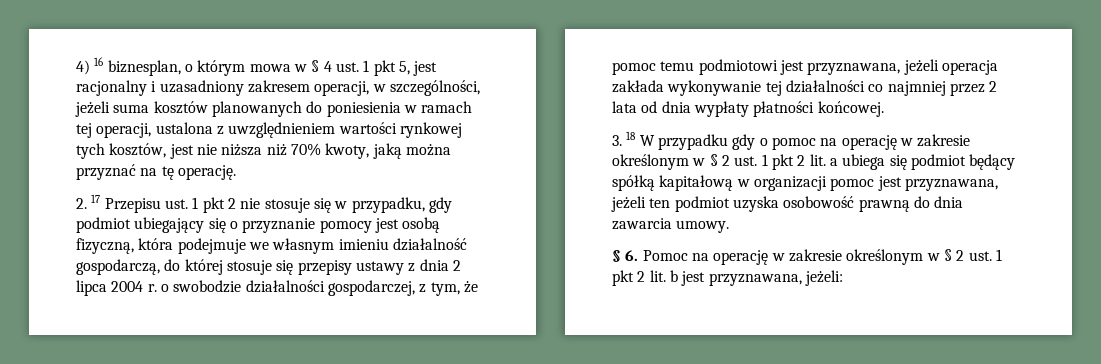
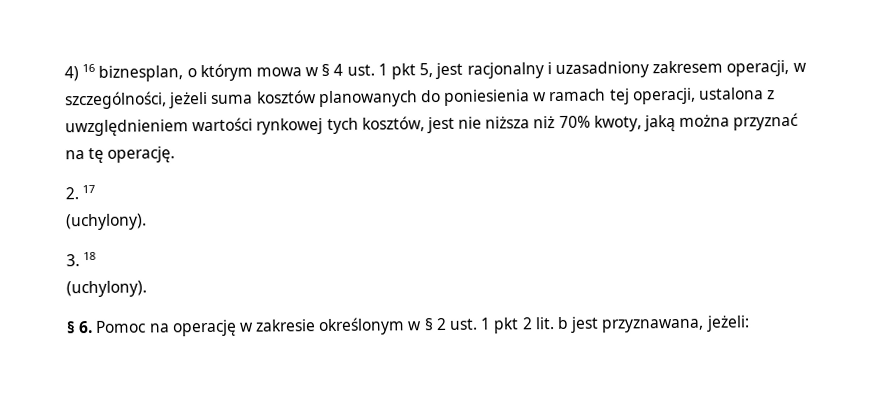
- 2. 17 Przepisu ust. 1 pkt 2 nie stosuje się w przypadku, gdy podmiot ubiegający się o przyznanie pomocy jest osobą fizyczną, która podejmuje we własnym imieniu działalność gospodarczą, do której stosuje się przepisy ustawy z dnia 2 lipca 2004 r. o swobodzie działalności gospodarczej, z tym, że pomoc temu podmiotowi jest przyznawana, jeżeli operacja zakłada wykonywanie tej działalności co najmniej przez 2 lata od dnia wypłaty płatności końcowej.
- 3. 18 W przypadku gdy o pomoc na operację w zakresie określonym w § 2 ust. 1 pkt 2 lit. a ubiega się podmiot będący spółką kapitałową w organizacji pomoc jest przyznawana, jeżeli ten podmiot uzyska osobowość prawną do dnia zawarcia umowy.
+ 2. 17
+ (uchylony).
+ 3. 18
+ (uchylony).

